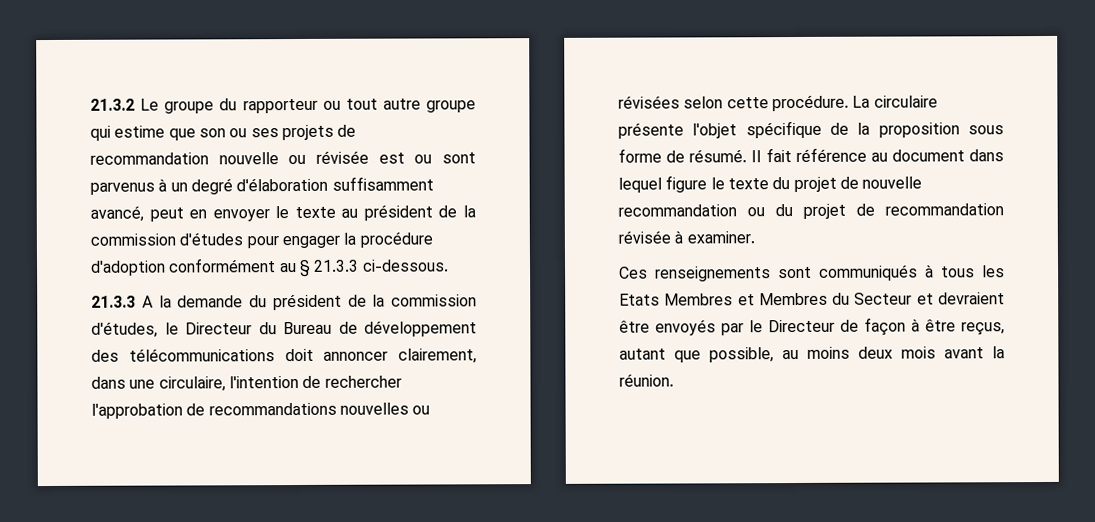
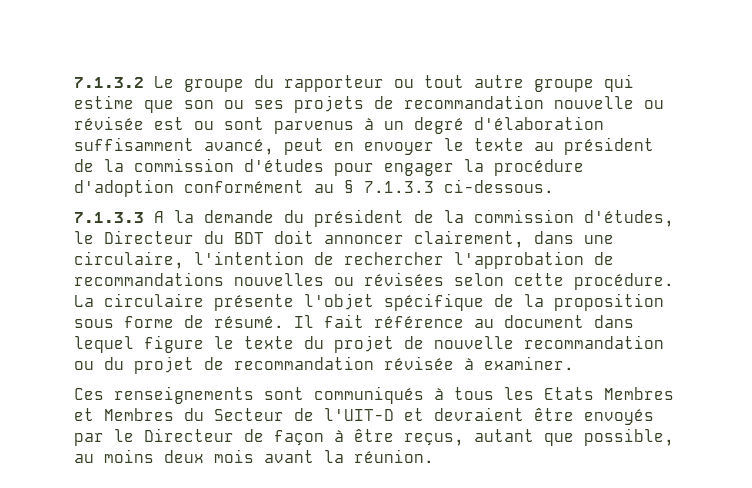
- 21.3.2 Le groupe du rapporteur ou tout autre groupe qui estime que son ou ses projets de recommandation nouvelle ou révisée est ou sont parvenus à un degré d'élaboration suffisamment avancé, peut en envoyer le texte au président de la commission d'études pour engager la procédure d'adoption conformément au § 21.3.3 ci-dessous.
+ 7.1.3.2 Le groupe du rapporteur ou tout autre groupe qui estime que son ou ses projets de recommandation nouvelle ou révisée est ou sont parvenus à un degré d'élaboration suffisamment avancé, peut en envoyer le texte au président de la commission d'études pour engager la procédure d'adoption conformément au § 7.1.3.3 ci-dessous.
- 21.3.3 A la demande du président de la commission d'études, le Directeur du Bureau de développement des télécommunications doit annoncer clairement, dans une circulaire, l'intention de rechercher l'approbation de recommandations nouvelles ou révisées selon cette procédure.
+ 7.1.3.3 A la demande du président de la commission d'études, le Directeur du BDT doit annoncer clairement, dans une circulaire, l'intention de rechercher l'approbation de recommandations nouvelles ou révisées selon cette procédure.
- Ces renseignements sont communiqués à tous les Etats Membres et Membres du Secteur et devraient être envoyés par le Directeur de façon à être reçus, autant que possible, au moins deux mois avant la réunion.
+ Ces renseignements sont communiqués à tous les Etats Membres et Membres du Secteur de l'UIT-D et devraient être envoyés par le Directeur de façon à être reçus, autant que possible, au moins deux mois avant la réunion.

